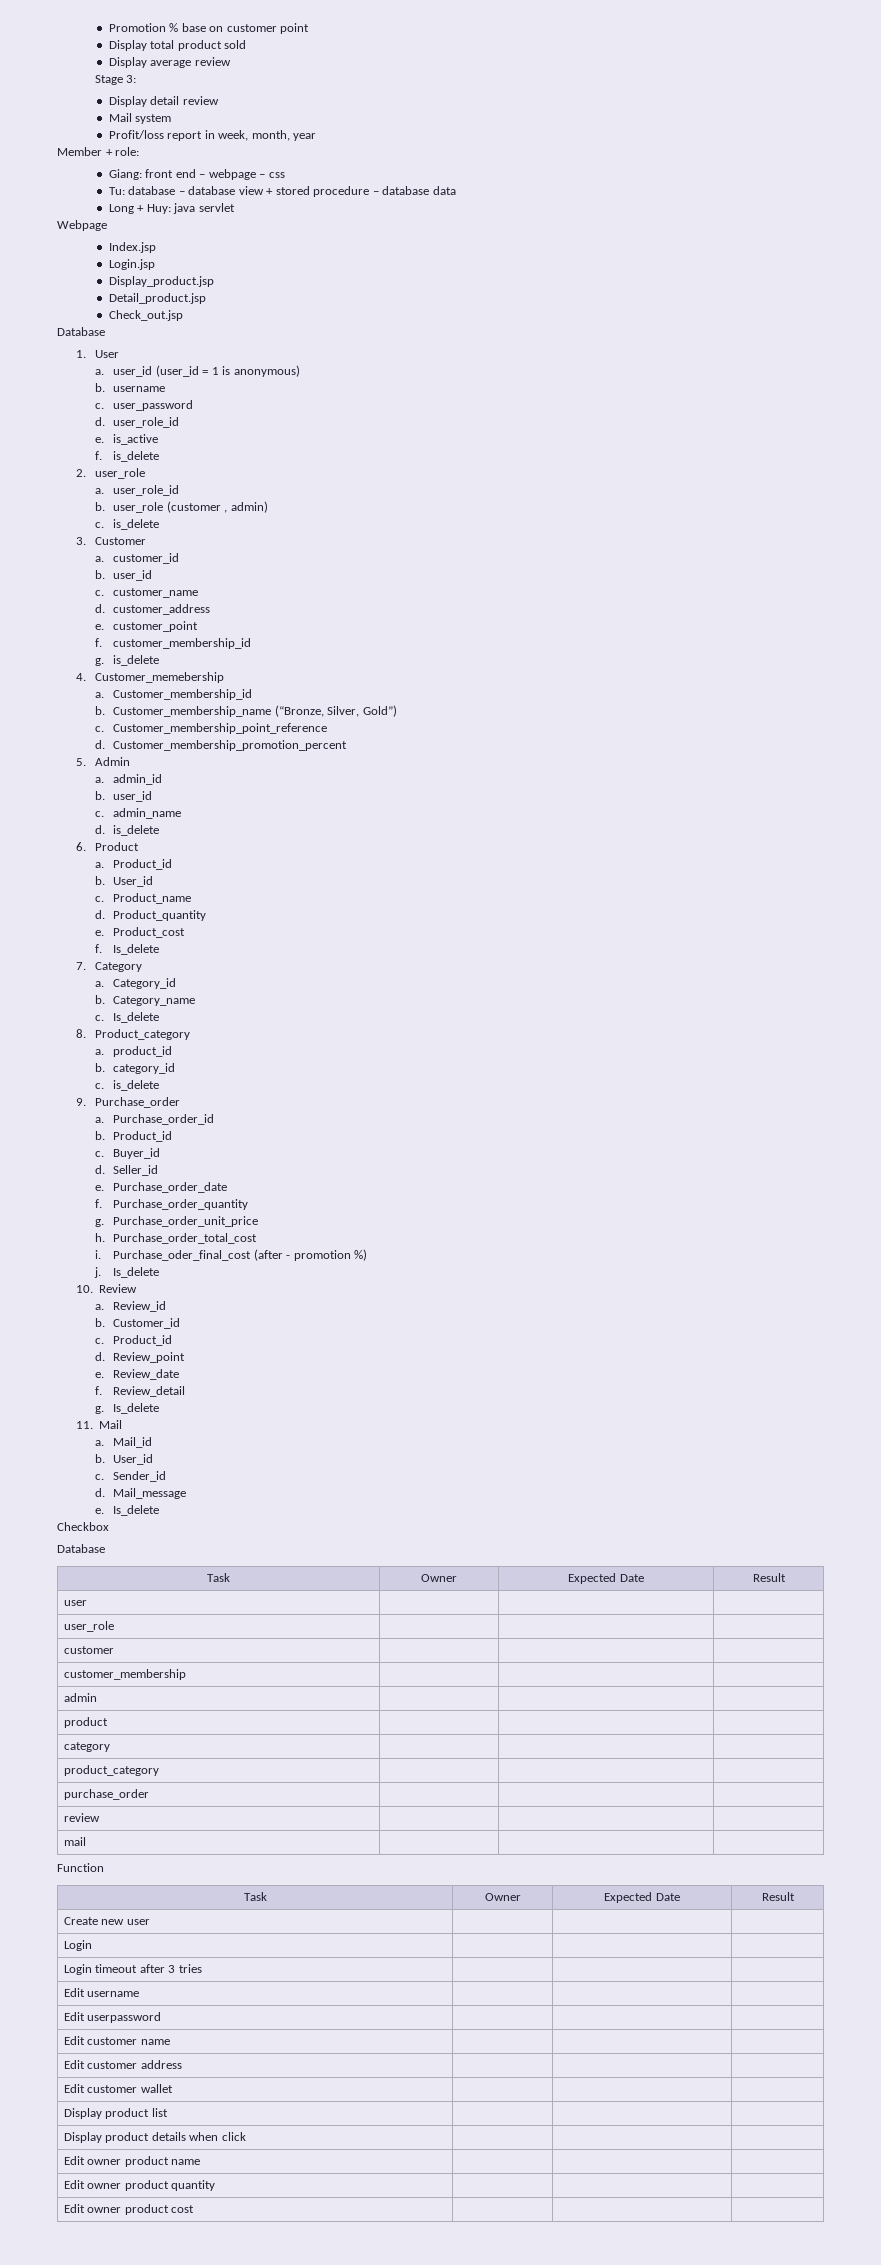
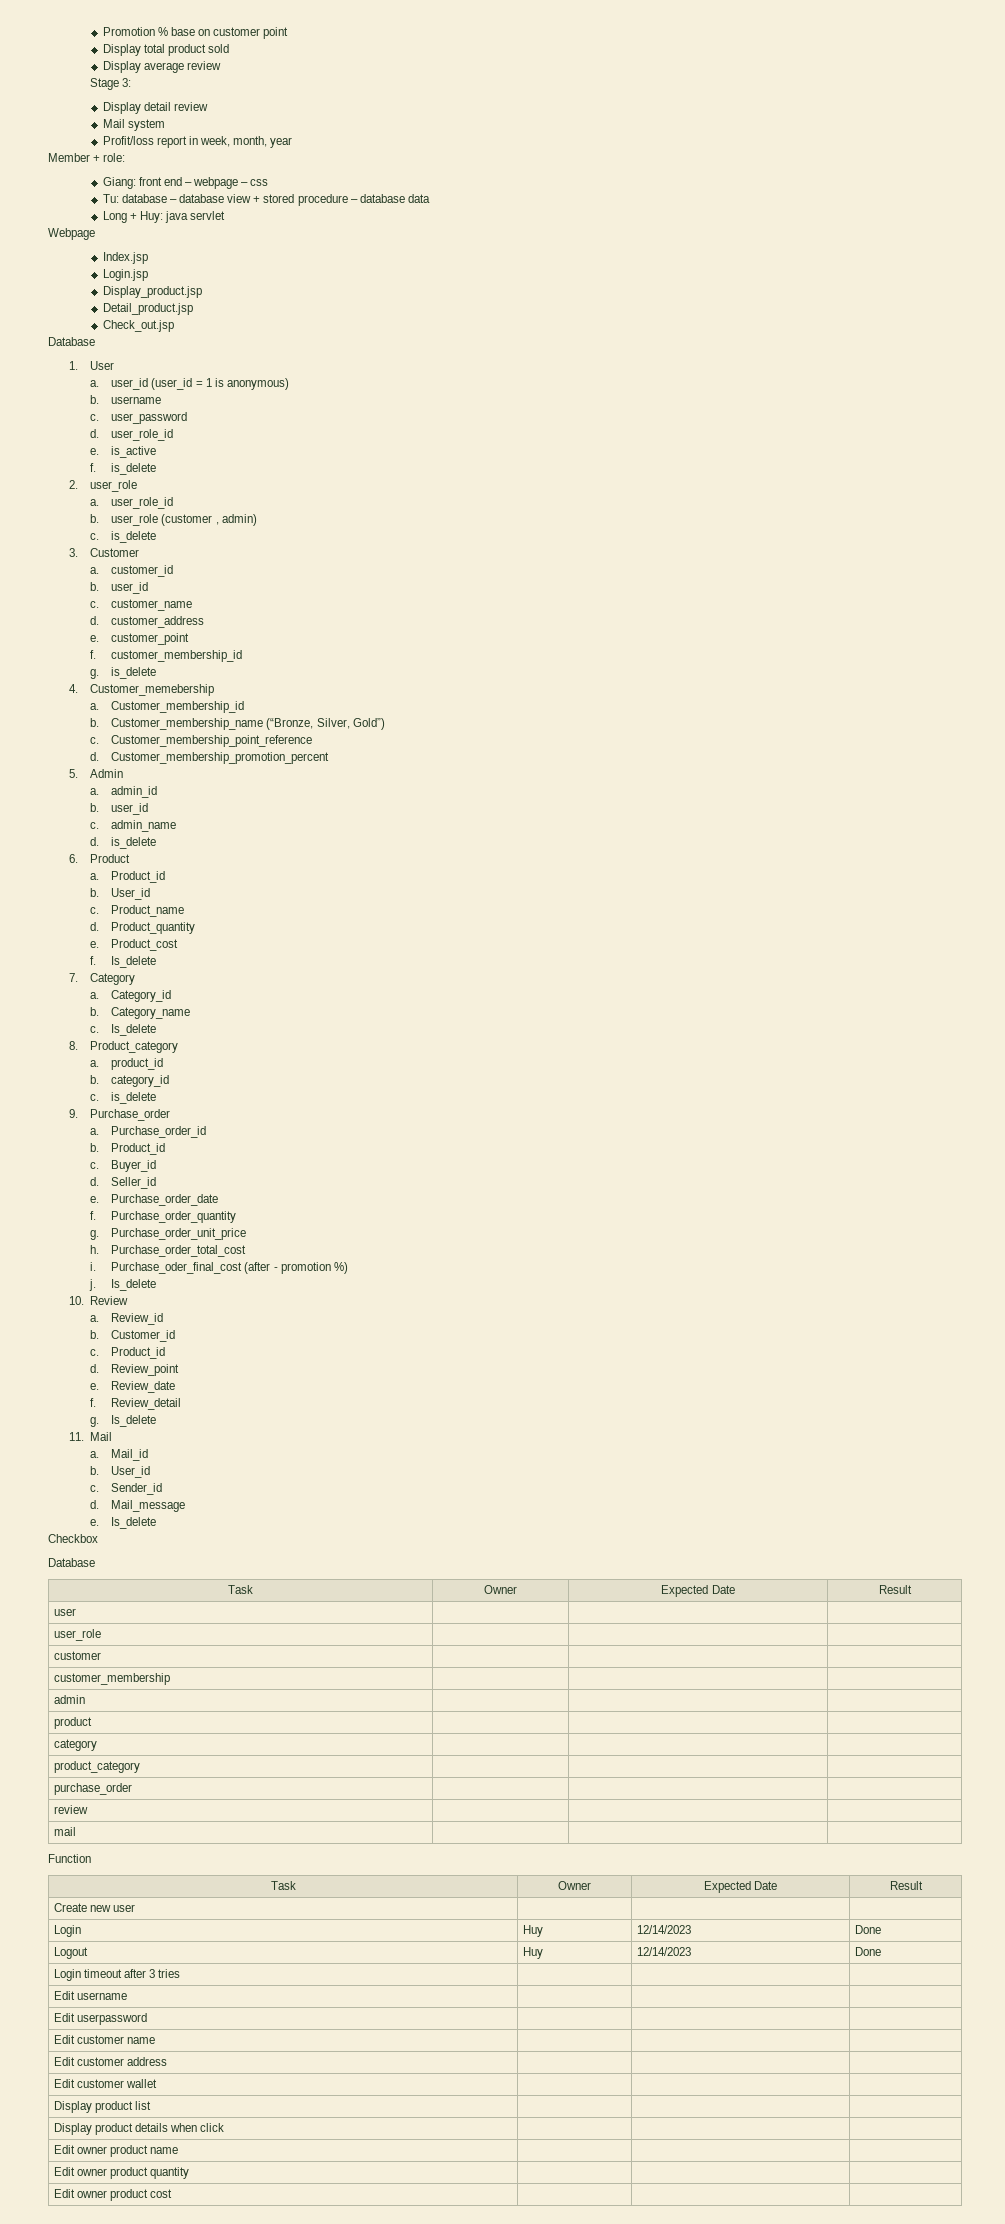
- Login | | |
+ Login | Huy | 12/14/2023 | Done
+ Logout | Huy | 12/14/2023 | Done

